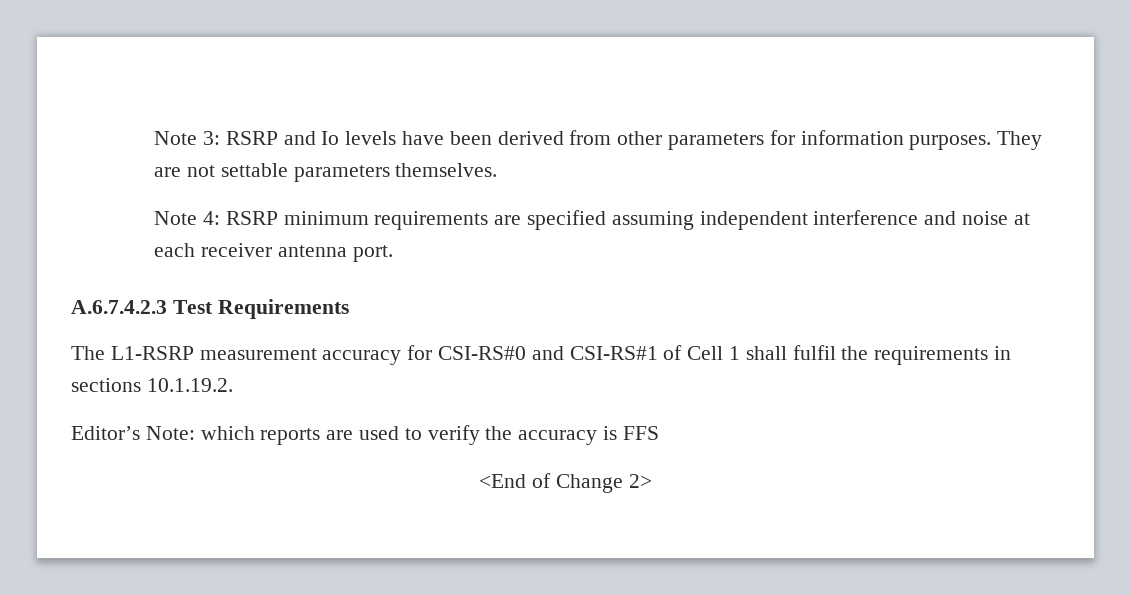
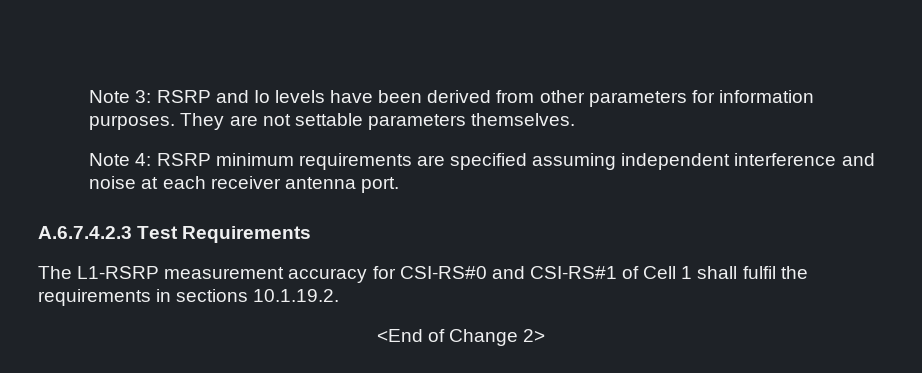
- Editor’s Note: which reports are used to verify the accuracy is FFS

